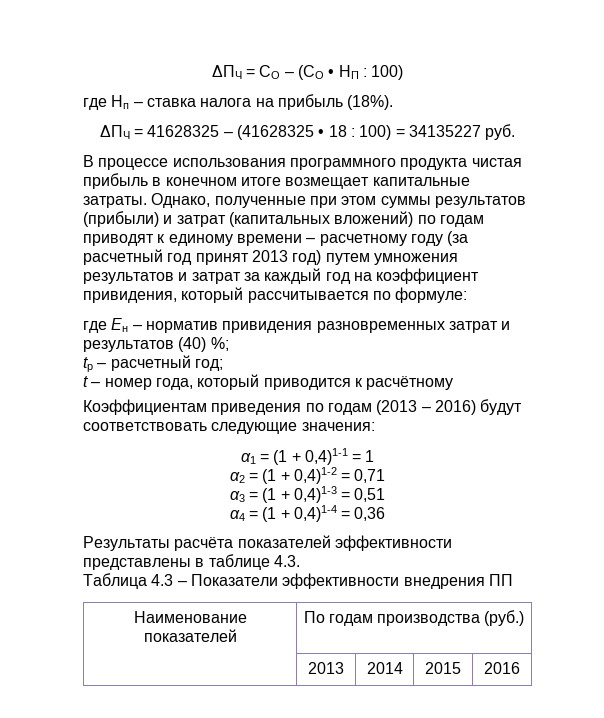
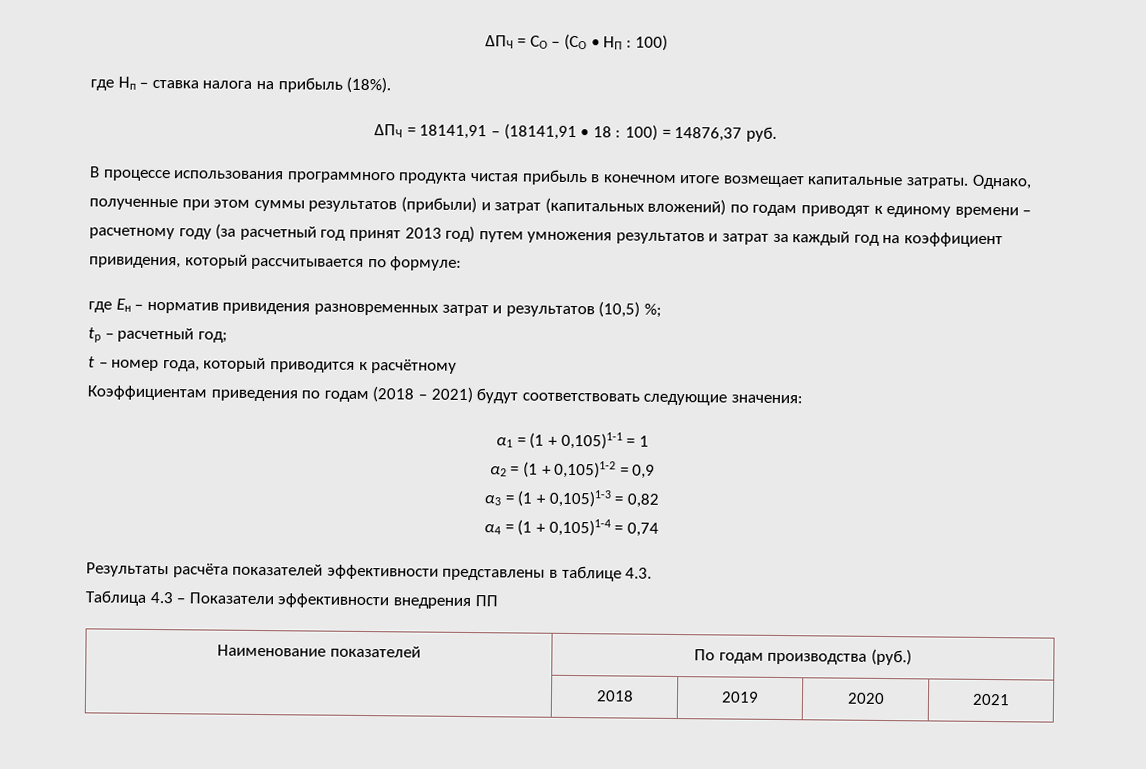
- ΔПЧ = 41628325 – (41628325 • 18 : 100) = 34135227 руб.
+ ΔПЧ = 18141,91 – (18141,91 • 18 : 100) = 14876,37 руб.
- где Ен – норматив привидения разновременных затрат и результатов (40) %;
+ где Ен – норматив привидения разновременных затрат и результатов (10,5) %;
- Коэффициентам приведения по годам (2013 – 2016) будут соответствовать следующие значения:
+ Коэффициентам приведения по годам (2018 – 2021) будут соответствовать следующие значения:
- α1 = (1 + 0,4)1-1 = 1
+ α1 = (1 + 0,105)1-1 = 1
- α2 = (1 + 0,4)1-2 = 0,71
+ α2 = (1 + 0,105)1-2 = 0,9
- α3 = (1 + 0,4)1-3 = 0,51
+ α3 = (1 + 0,105)1-3 = 0,82
- α4 = (1 + 0,4)1-4 = 0,36
+ α4 = (1 + 0,105)1-4 = 0,74
- | 2013 | 2014 | 2015 | 2016
+ | 2018 | 2019 | 2020 | 2021

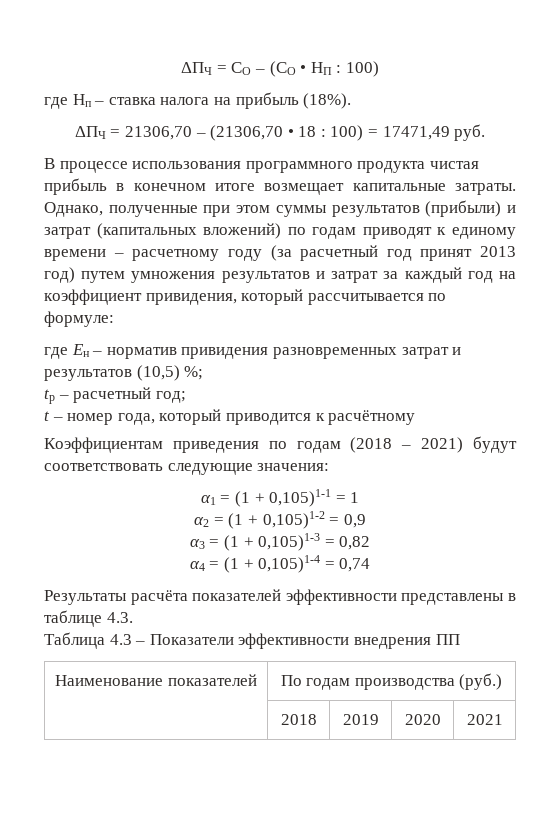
- ΔПЧ = 18141,91 – (18141,91 • 18 : 100) = 14876,37 руб.
+ ΔПЧ = 21306,70 – (21306,70 • 18 : 100) = 17471,49 руб.

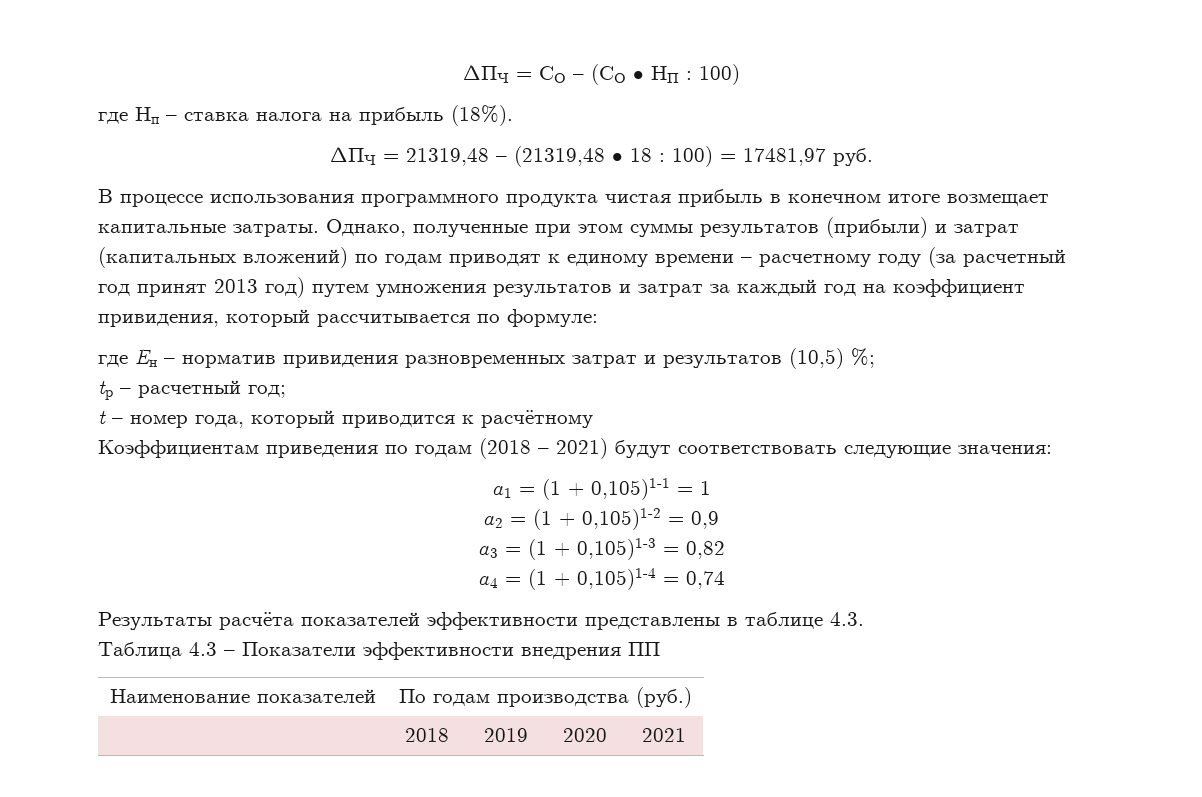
- ΔПЧ = 21306,70 – (21306,70 • 18 : 100) = 17471,49 руб.
+ ΔПЧ = 21319,48 – (21319,48 • 18 : 100) = 17481,97 руб.

